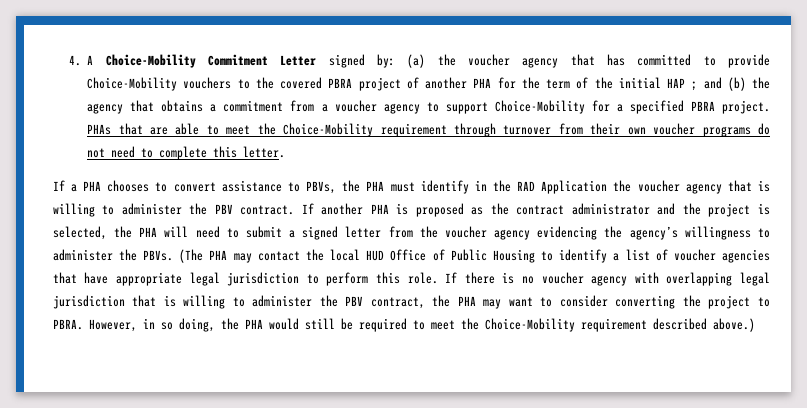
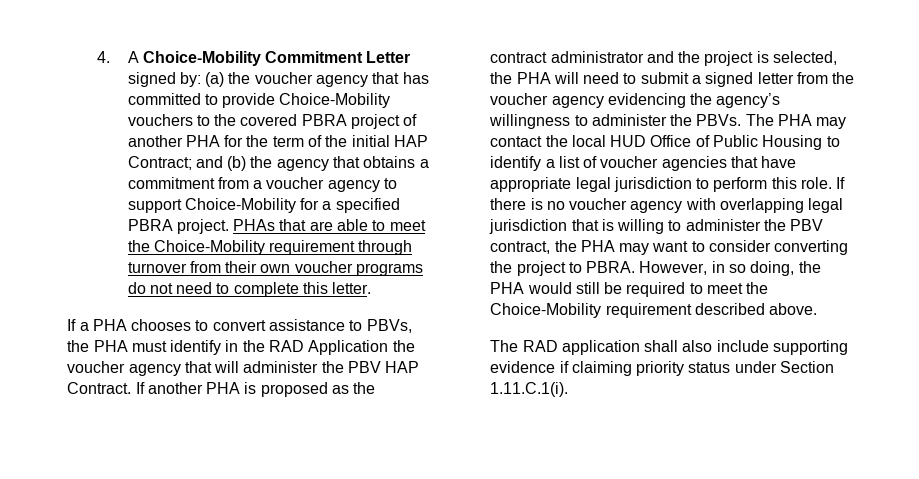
- 4. A Choice-Mobility Commitment Letter signed by: (a) the voucher agency that has committed to provide Choice-Mobility vouchers to the covered PBRA project of another PHA for the term of the initial HAP ; and (b) the agency that obtains a commitment from a voucher agency to support Choice-Mobility for a specified PBRA project.
+ 4. A Choice-Mobility Commitment Letter signed by: (a) the voucher agency that has committed to provide Choice-Mobility vouchers to the covered PBRA project of another PHA for the term of the initial HAP Contract; and (b) the agency that obtains a commitment from a voucher agency to support Choice-Mobility for a specified PBRA project.
- If a PHA chooses to convert assistance to PBVs, the PHA must identify in the RAD Application the voucher agency that is willing to administer the PBV contract.
+ If a PHA chooses to convert assistance to PBVs, the PHA must identify in the RAD Application the voucher agency that will administer the PBV HAP Contract.
- (The PHA may contact the local HUD Office of Public Housing to identify a list of voucher agencies that have appropriate legal jurisdiction to perform this role.
+ The PHA may contact the local HUD Office of Public Housing to identify a list of voucher agencies that have appropriate legal jurisdiction to perform this role.
- However, in so doing, the PHA would still be required to meet the Choice-Mobility requirement described above.)
+ However, in so doing, the PHA would still be required to meet the Choice-Mobility requirement described above.
+ The RAD application shall also include supporting evidence if claiming priority status under Section 1.11.C.1(i).

